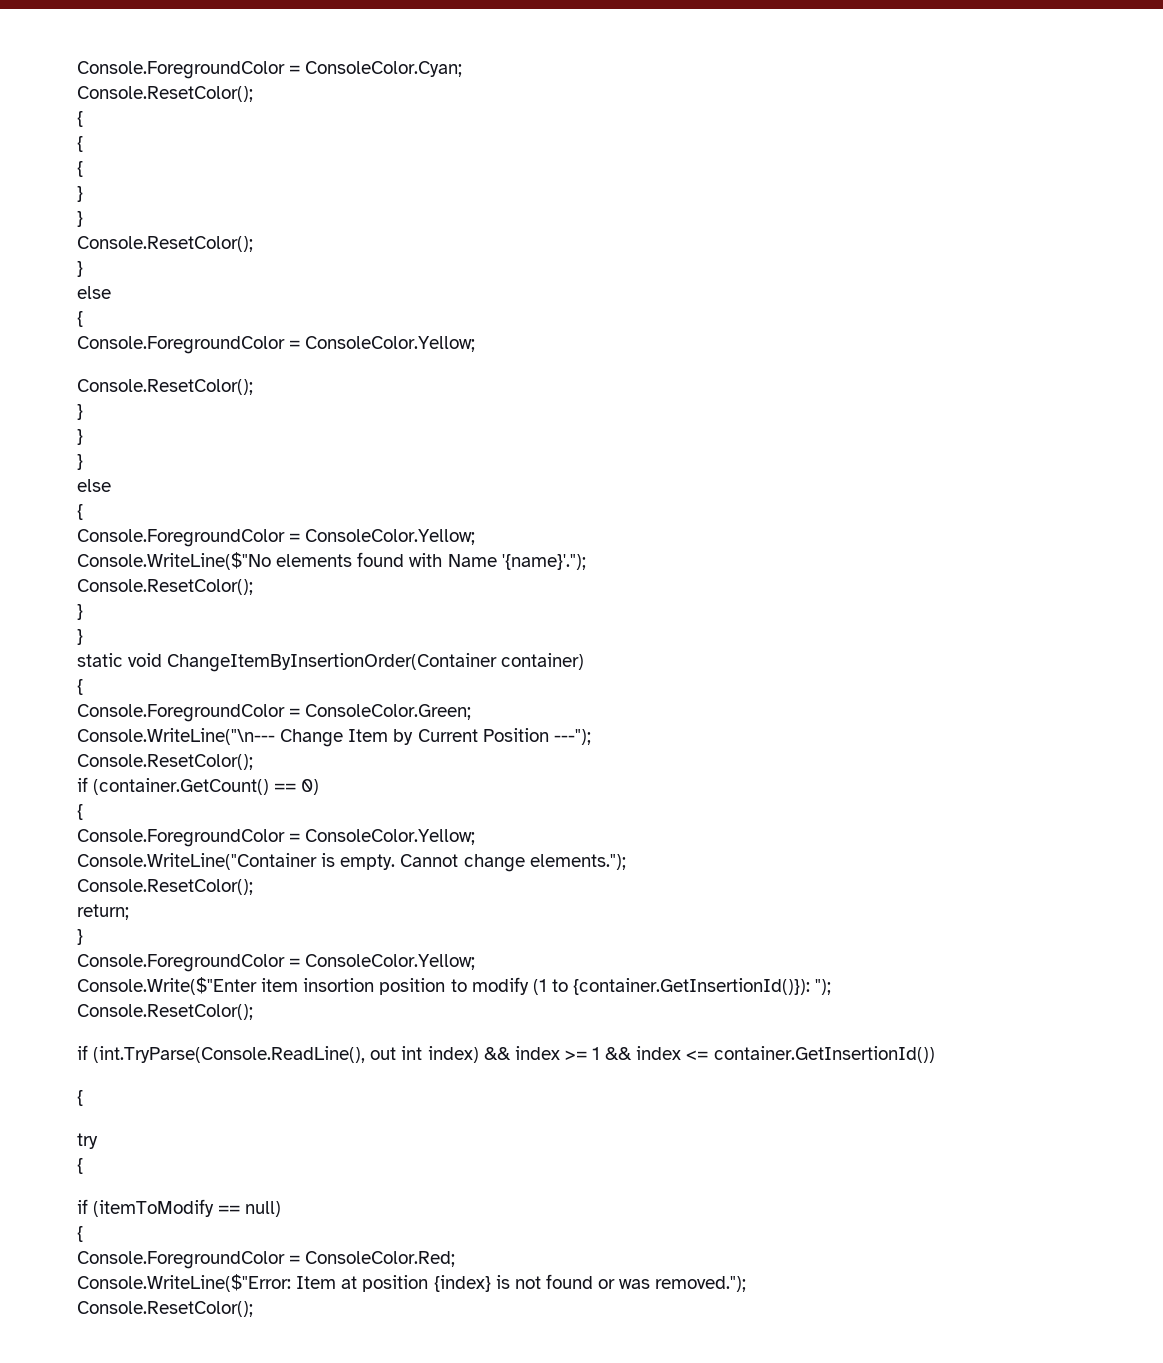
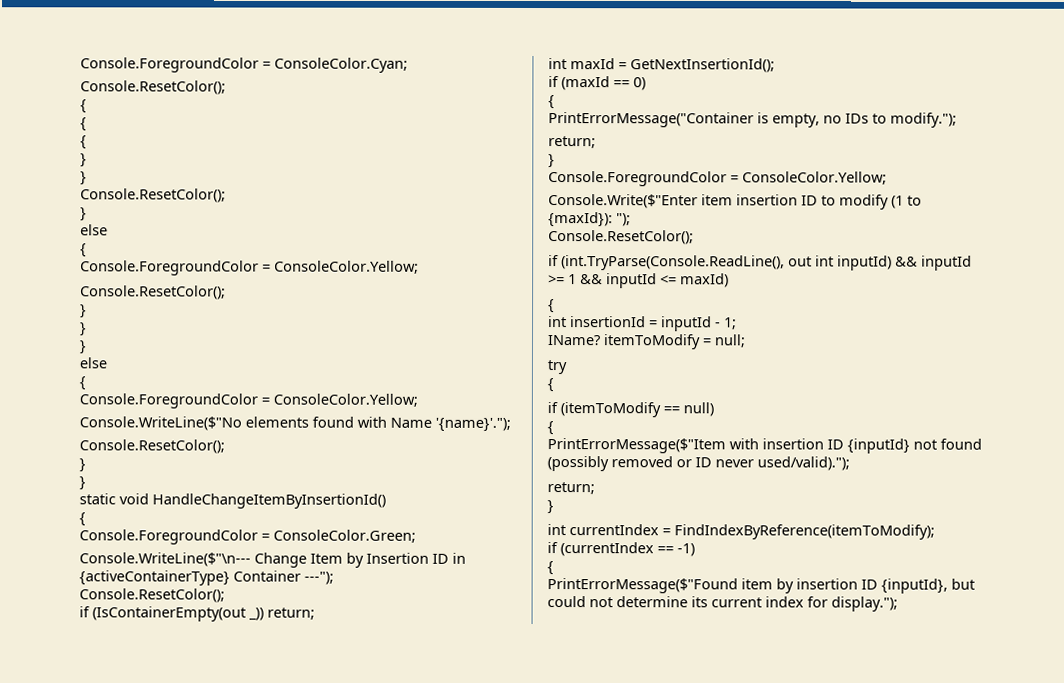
- static void ChangeItemByInsertionOrder(Container container)
+ static void HandleChangeItemByInsertionId()
- Console.WriteLine("\n--- Change Item by Current Position ---");
+ Console.WriteLine($"\n--- Change Item by Insertion ID in {activeContainerType} Container ---");
  Console.ResetColor();
- if (container.GetCount() == 0)
+ if (IsContainerEmpty(out _)) return;
+ int maxId = GetNextInsertionId();
+ if (maxId == 0)
  {
- Console.ForegroundColor = ConsoleColor.Yellow;
- Console.WriteLine("Container is empty. Cannot change elements.");
- Console.ResetColor();
+ PrintErrorMessage("Container is empty, no IDs to modify.");
- Console.Write($"Enter item insortion position to modify (1 to {container.GetInsertionId()}): ");
+ Console.Write($"Enter item insertion ID to modify (1 to {maxId}): ");
- if (int.TryParse(Console.ReadLine(), out int index) && index >= 1 && index <= container.GetInsertionId())
+ if (int.TryParse(Console.ReadLine(), out int inputId) && inputId >= 1 && inputId <= maxId)
  {
+ int insertionId = inputId - 1;
+ IName? itemToModify = null;
- Console.ForegroundColor = ConsoleColor.Red;
- Console.WriteLine($"Error: Item at position {index} is not found or was removed.");
- Console.ResetColor();
+ PrintErrorMessage($"Item with insertion ID {inputId} not found (possibly removed or ID never used/valid).");
+ return;
+ }
+ int currentIndex = FindIndexByReference(itemToModify);
+ if (currentIndex == -1)
+ {
+ PrintErrorMessage($"Found item by insertion ID {inputId}, but could not determine its current index for display.");

